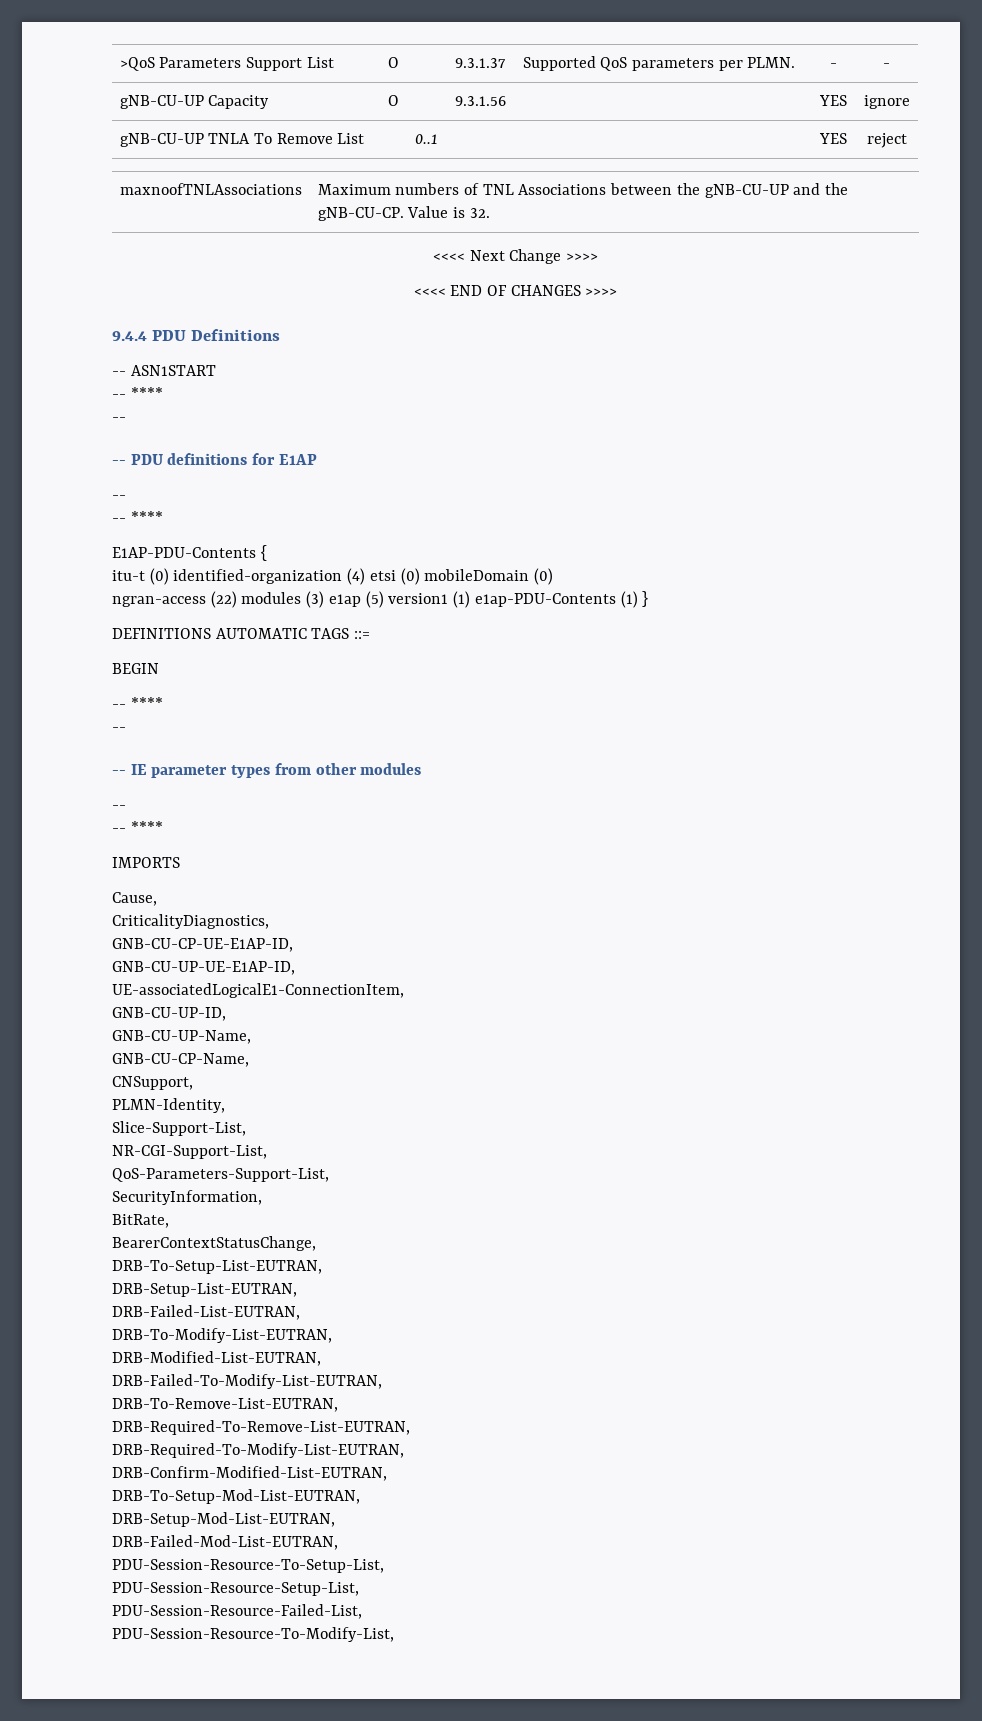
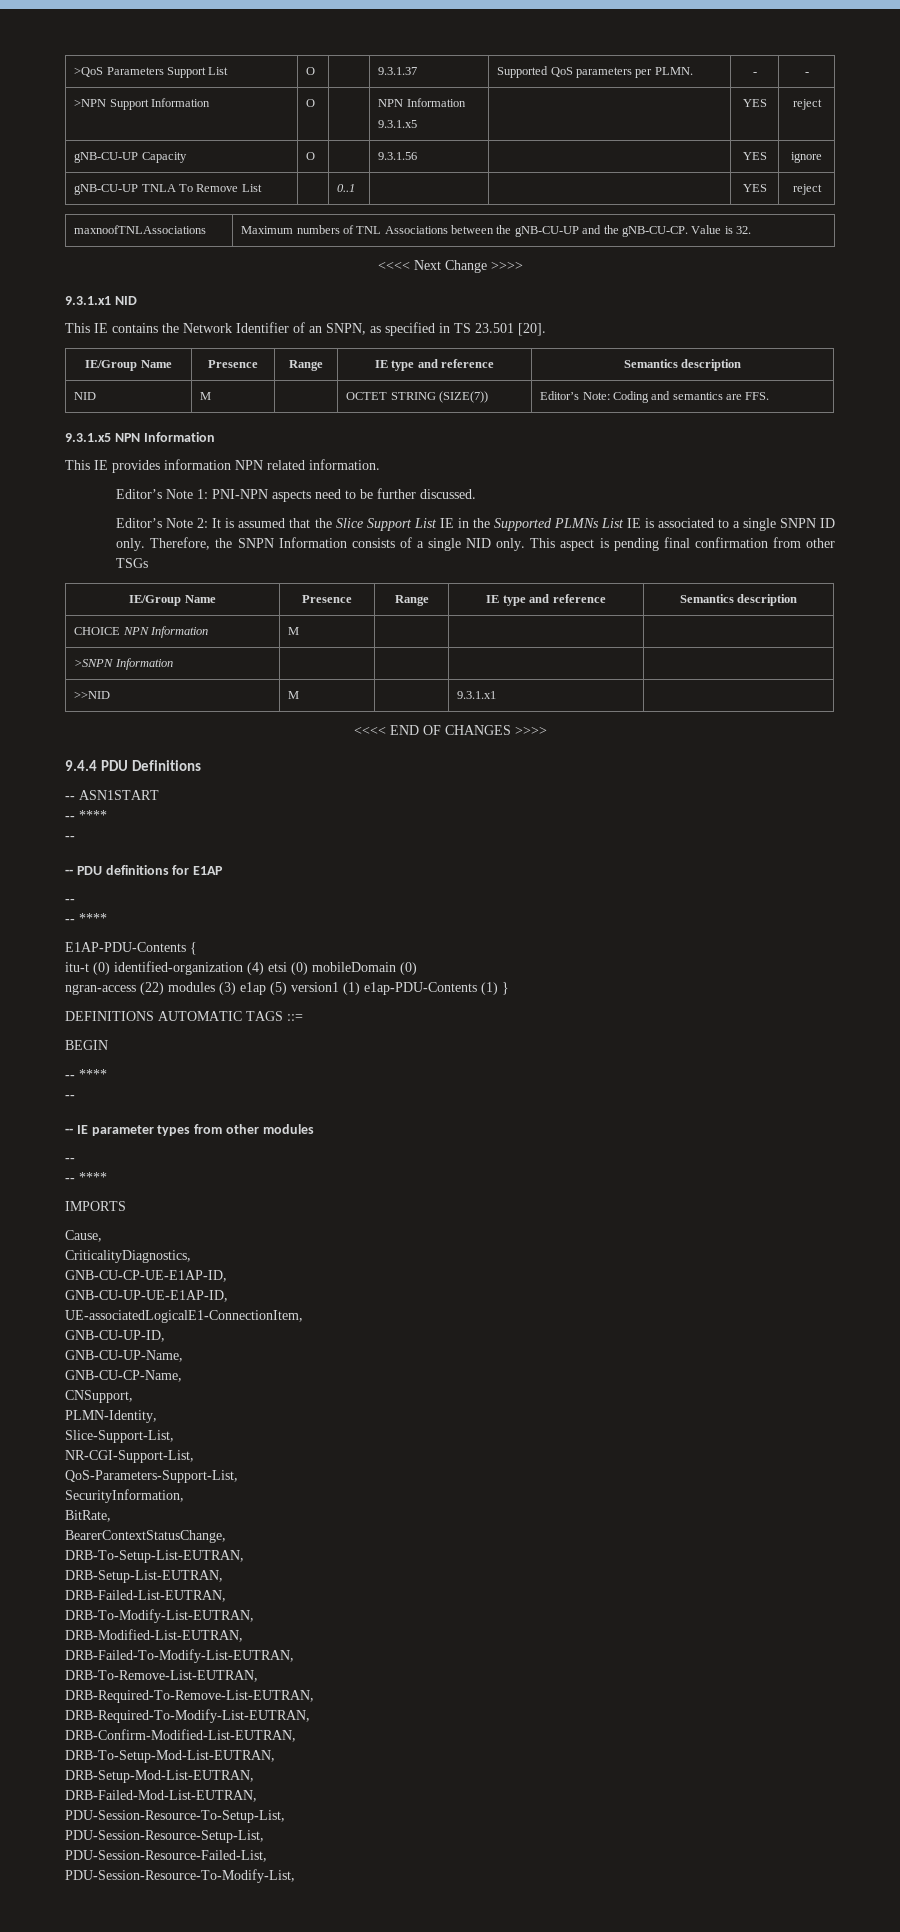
+ >NPN Support Information | O | | NPN Information
+ 9.3.1.x5 | | YES | reject
+ 9.3.1.x1 NID
+ This IE contains the Network Identifier of an SNPN, as specified in TS 23.501 [20].
+ IE/Group Name | Presence | Range | IE type and reference | Semantics description
+ NID | M | | OCTET STRING (SIZE(7)) | Editor’s Note: Coding and semantics are FFS.
+ 9.3.1.x5 NPN Information
+ This IE provides information NPN related information.
+ Editor’s Note 1: PNI-NPN aspects need to be further discussed.
+ Editor’s Note 2: It is assumed that the Slice Support List IE in the Supported PLMNs List IE is associated to a single SNPN ID only. Therefore, the SNPN Information consists of a single NID only. This aspect is pending final confirmation from other TSGs
+ IE/Group Name | Presence | Range | IE type and reference | Semantics description
+ CHOICE NPN Information | M | | |
+ >SNPN Information | | | |
+ >>NID | M | | 9.3.1.x1 |

